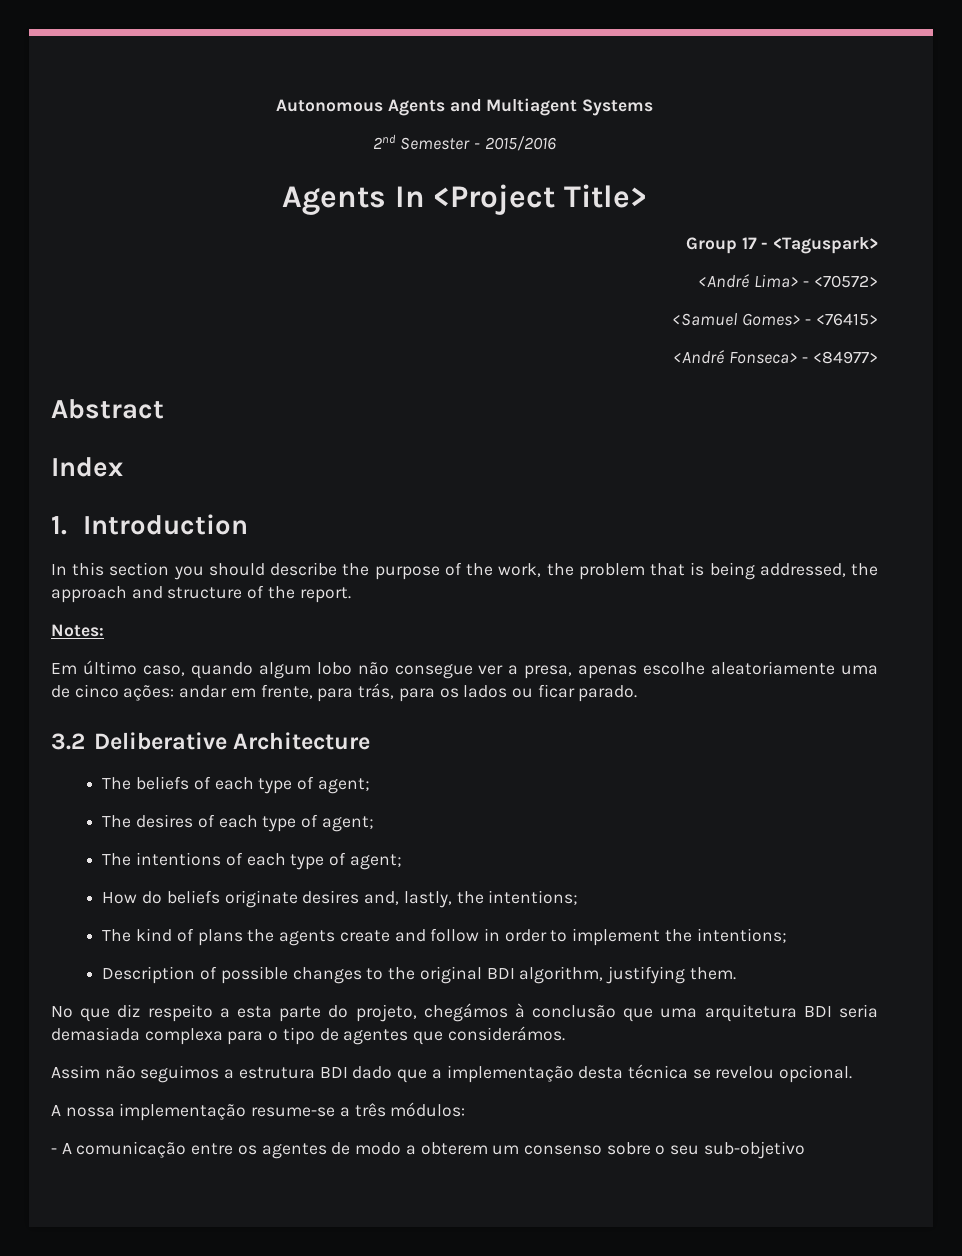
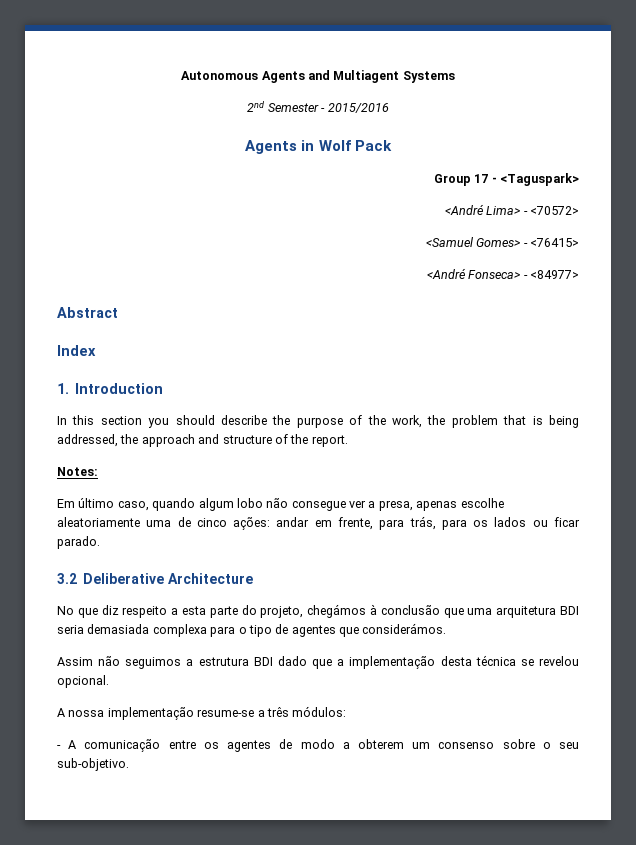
- Agents In <Project Title>
+ Agents in Wolf Pack
- The beliefs of each type of agent;
- The desires of each type of agent;
- The intentions of each type of agent;
- How do beliefs originate desires and, lastly, the intentions;
- The kind of plans the agents create and follow in order to implement the intentions;
- Description of possible changes to the original BDI algorithm, justifying them.
- - A comunicação entre os agentes de modo a obterem um consenso sobre o seu sub-objetivo
+ - A comunicação entre os agentes de modo a obterem um consenso sobre o seu sub-objetivo.

